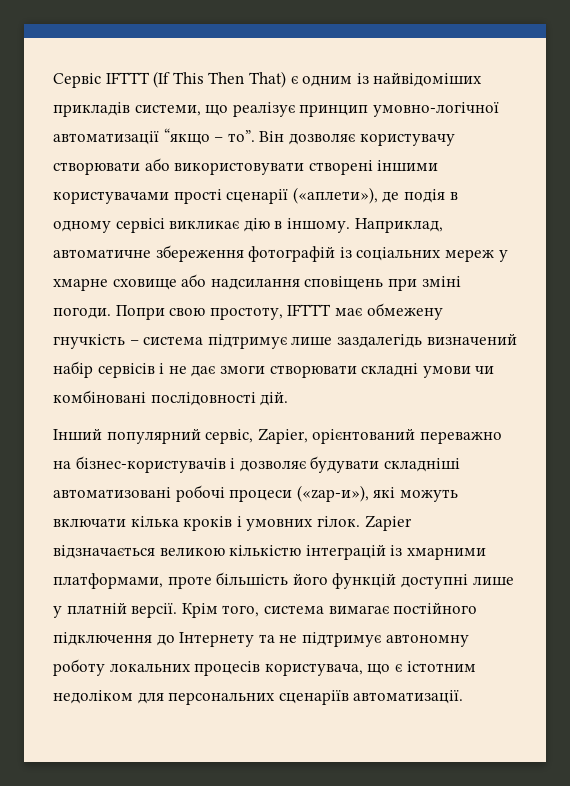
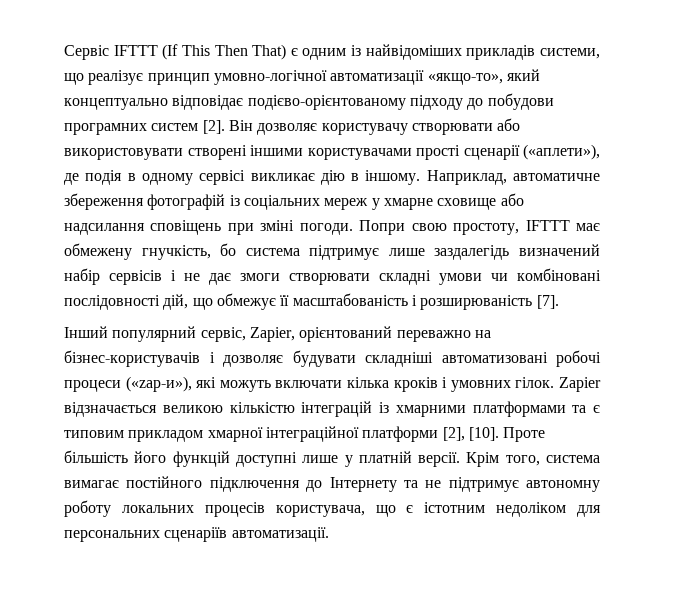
- Сервіс IFTTT (If This Then That) є одним із найвідоміших прикладів системи, що реалізує принцип умовно-логічної автоматизації “якщо – то”.
+ Сервіс IFTTT (If This Then That) є одним із найвідоміших прикладів системи, що реалізує принцип умовно-логічної автоматизації «якщо-то», який концептуально відповідає подієво-орієнтованому підходу до побудови програмних систем [2].
- Попри свою простоту, IFTTT має обмежену гнучкість – система підтримує лише заздалегідь визначений набір сервісів і не дає змоги створювати складні умови чи комбіновані послідовності дій.
+ Попри свою простоту, IFTTT має обмежену гнучкість, бо система підтримує лише заздалегідь визначений набір сервісів і не дає змоги створювати складні умови чи комбіновані послідовності дій, що обмежує її масштабованість і розширюваність [7].
- Zapier відзначається великою кількістю інтеграцій із хмарними платформами, проте більшість його функцій доступні лише у платній версії.
+ Zapier відзначається великою кількістю інтеграцій із хмарними платформами та є типовим прикладом хмарної інтеграційної платформи [2], [10]. Проте більшість його функцій доступні лише у платній версії.

